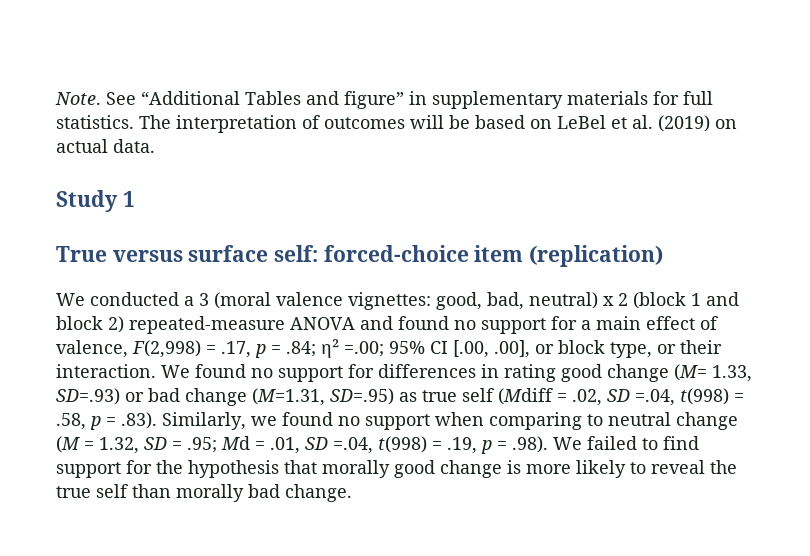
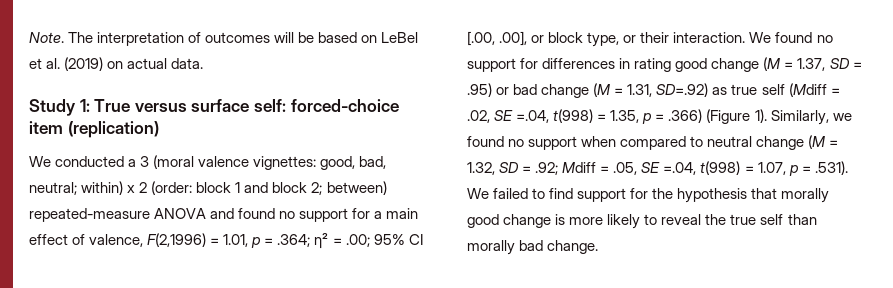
- See “Additional Tables and figure” in supplementary materials for full statistics.
- Study 1
- True versus surface self: forced-choice item (replication)
+ Study 1: True versus surface self: forced-choice item (replication)
- We conducted a 3 (moral valence vignettes: good, bad, neutral) x 2 (block 1 and block 2) repeated-measure ANOVA and found no support for a main effect of valence, F(2,998) = .17, p = .84; η² =.00; 95% CI [.00, .00], or block type, or their interaction.
+ We conducted a 3 (moral valence vignettes: good, bad, neutral; within) x 2 (order: block 1 and block 2; between) repeated-measure ANOVA and found no support for a main effect of valence, F(2,1996) = 1.01, p = .364; η² = .00; 95% CI [.00, .00], or block type, or their interaction.
- We found no support for differences in rating good change (M= 1.33, SD=.93) or bad change (M=1.31, SD=.95) as true self (Mdiff = .02, SD =.04, t(998) = .58, p = .83). Similarly, we found no support when comparing to neutral change (M = 1.32, SD = .95; Md = .01, SD =.04, t(998) = .19, p = .98). We failed to find support for the hypothesis that morally good change is more likely to reveal the true self than morally bad change.
+ We found no support for differences in rating good change (M = 1.37, SD = .95) or bad change (M = 1.31, SD=.92) as true self (Mdiff = .02, SE =.04, t(998) = 1.35, p = .366) (Figure 1). Similarly, we found no support when compared to neutral change (M = 1.32, SD = .92; Mdiff = .05, SE =.04, t(998) = 1.07, p = .531). We failed to find support for the hypothesis that morally good change is more likely to reveal the true self than morally bad change.

